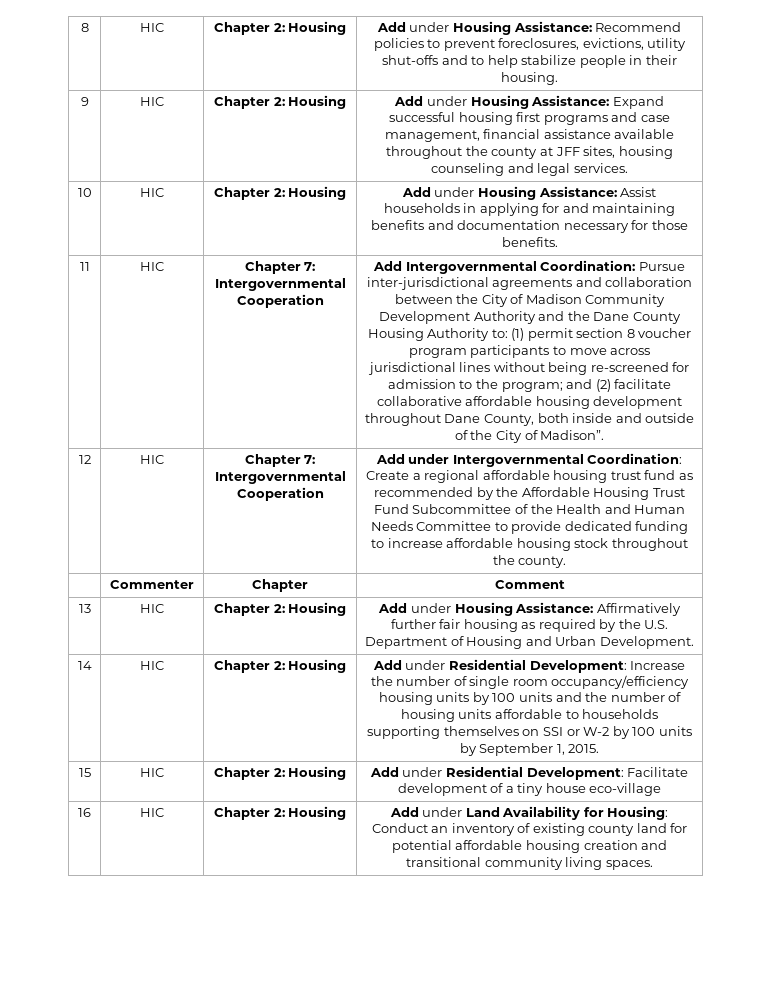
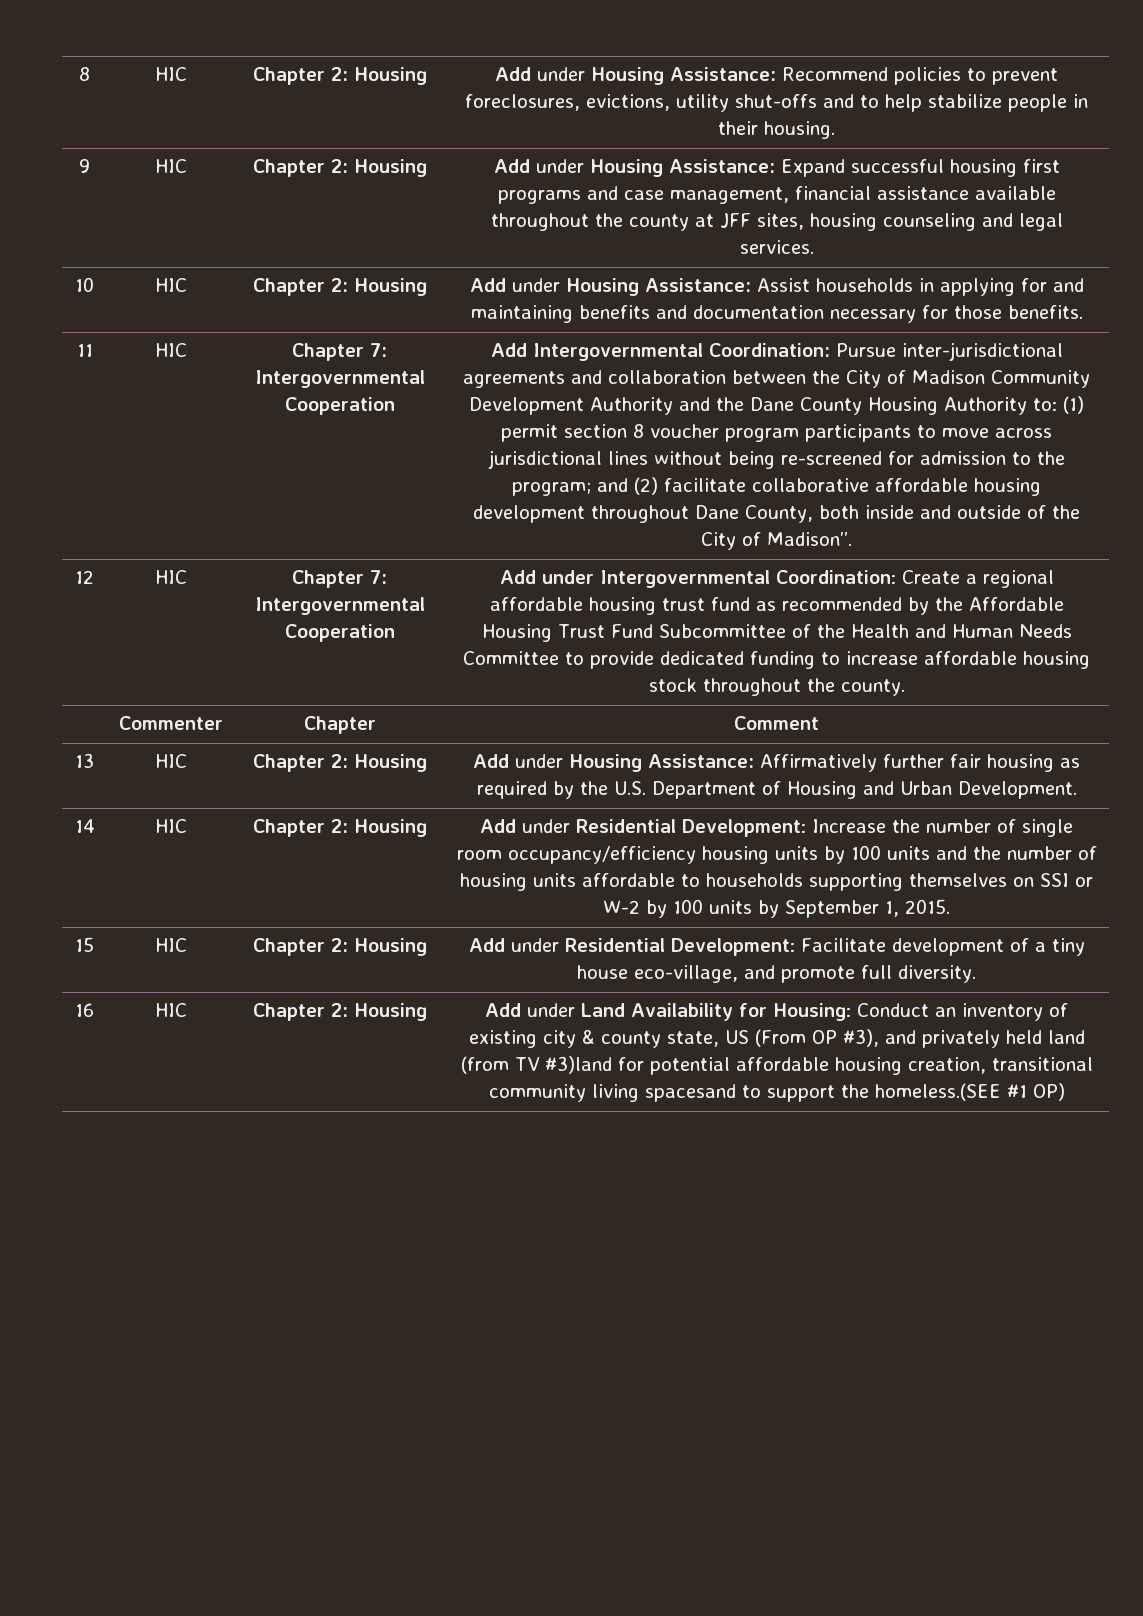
- 15 | HIC | Chapter 2: Housing | Add under Residential Development: Facilitate development of a tiny house eco-village
+ 15 | HIC | Chapter 2: Housing | Add under Residential Development: Facilitate development of a tiny house eco-village, and promote full diversity.
- Add under Land Availability for Housing: Conduct an inventory of existing county land for potential affordable housing creation and transitional community living spaces.
+ Add under Land Availability for Housing: Conduct an inventory of existing city & county state, US (From OP #3), and privately held land (from TV #3)land for potential affordable housing creation, transitional community living spacesand to support the homeless.(SEE #1 OP)

